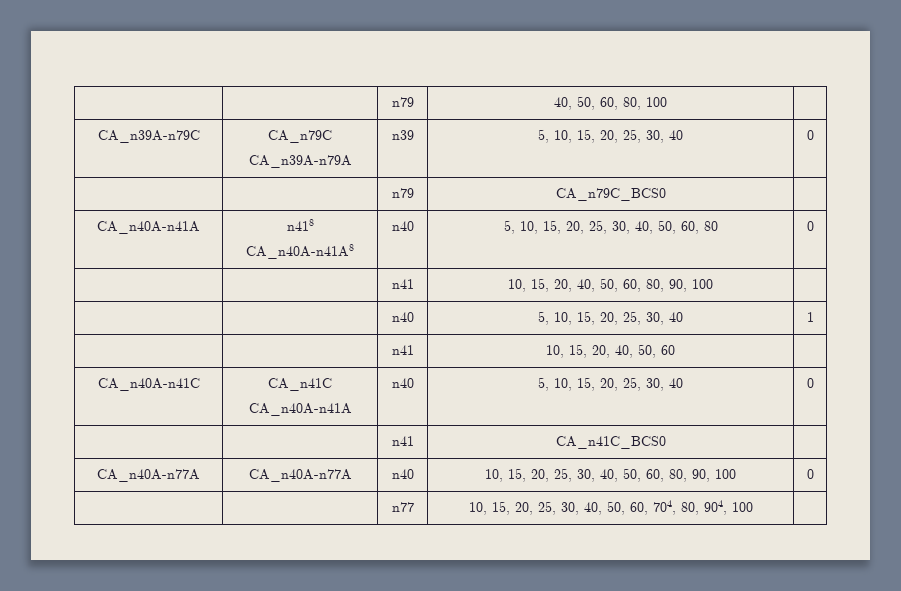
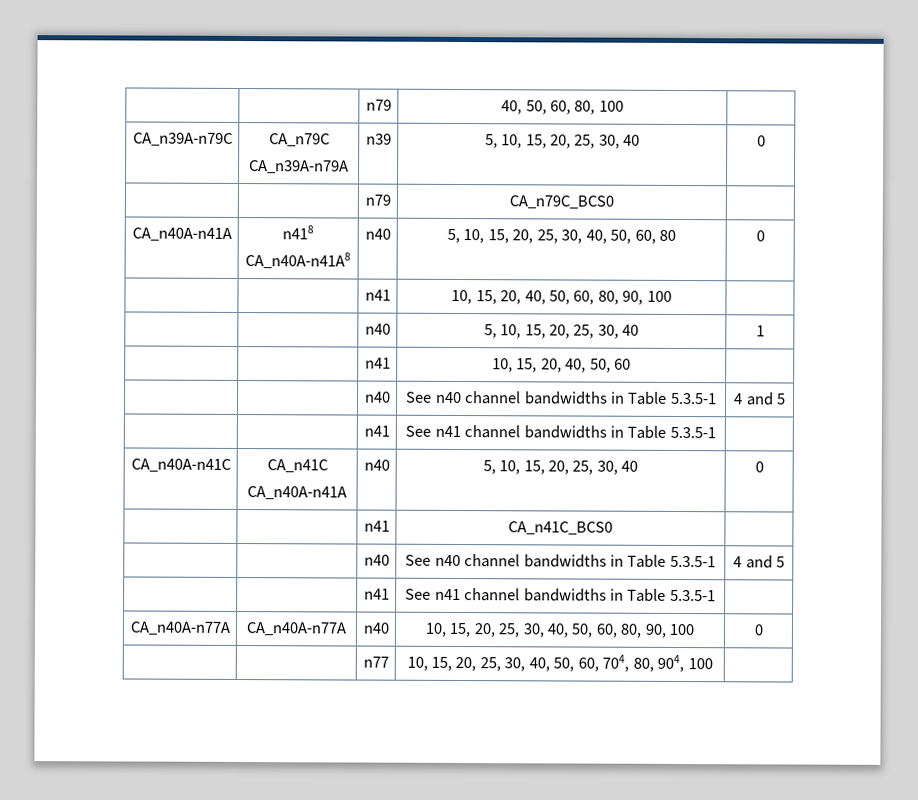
  | | n41 | 10, 15, 20, 40, 50, 60 |
+ | | n40 | See n40 channel bandwidths in Table 5.3.5-1 | 4 and 5
+ | | n41 | See n41 channel bandwidths in Table 5.3.5-1 |
  | | n41 | CA_n41C_BCS0 |
+ | | n40 | See n40 channel bandwidths in Table 5.3.5-1 | 4 and 5
+ | | n41 | See n41 channel bandwidths in Table 5.3.5-1 |

